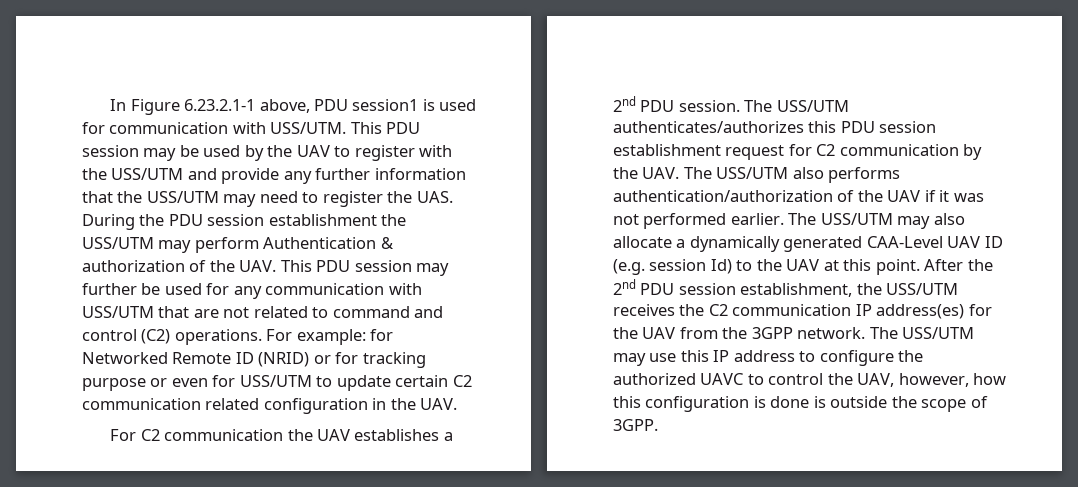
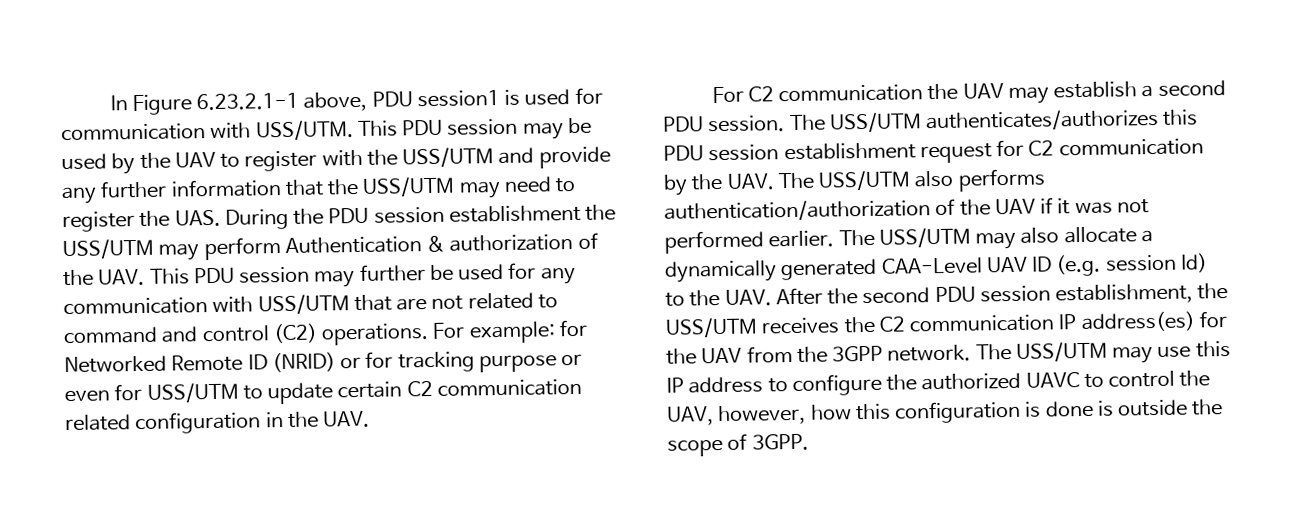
- For C2 communication the UAV establishes a 2nd PDU session.
+ For C2 communication the UAV may establish a second PDU session.
- The USS/UTM may also allocate a dynamically generated CAA-Level UAV ID (e.g. session Id) to the UAV at this point. After the 2nd PDU session establishment, the USS/UTM receives the C2 communication IP address(es) for the UAV from the 3GPP network.
+ The USS/UTM may also allocate a dynamically generated CAA-Level UAV ID (e.g. session Id) to the UAV. After the second PDU session establishment, the USS/UTM receives the C2 communication IP address(es) for the UAV from the 3GPP network.

